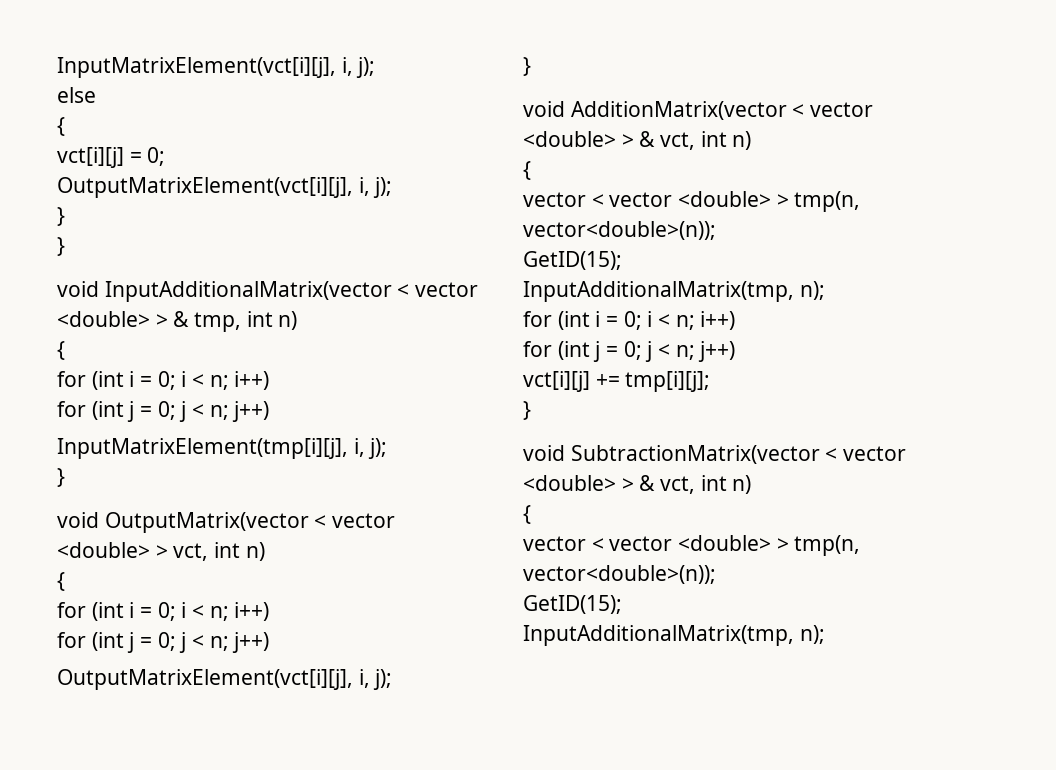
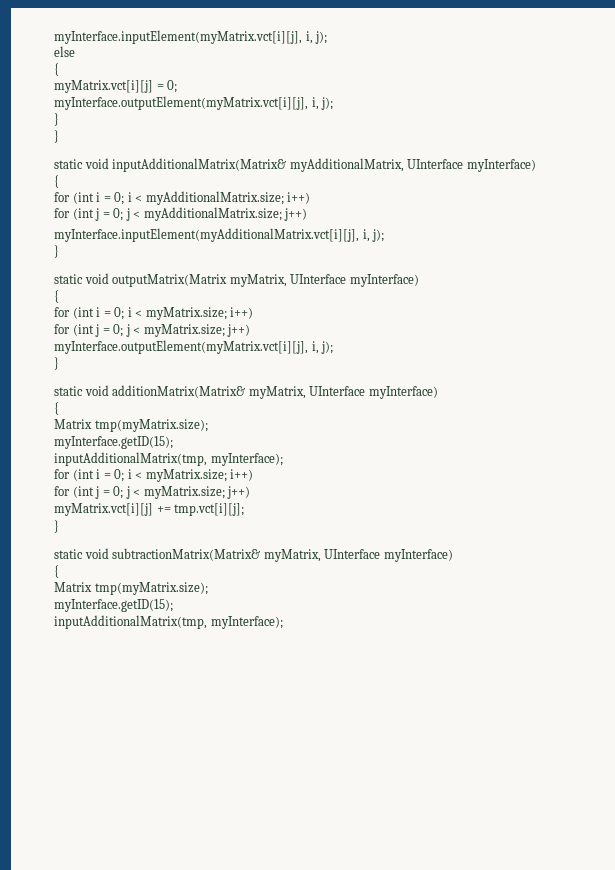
- InputMatrixElement(vct[i][j], i, j);
+ myInterface.inputElement(myMatrix.vct[i][j], i, j);
- vct[i][j] = 0;
- OutputMatrixElement(vct[i][j], i, j);
+ myMatrix.vct[i][j] = 0;
+ myInterface.outputElement(myMatrix.vct[i][j], i, j);
- void InputAdditionalMatrix(vector < vector <double> > & tmp, int n)
+ static void inputAdditionalMatrix(Matrix& myAdditionalMatrix, UInterface myInterface)
  {
- for (int i = 0; i < n; i++)
- for (int j = 0; j < n; j++)
- InputMatrixElement(tmp[i][j], i, j);
+ for (int i = 0; i < myAdditionalMatrix.size; i++)
+ for (int j = 0; j < myAdditionalMatrix.size; j++)
+ myInterface.inputElement(myAdditionalMatrix.vct[i][j], i, j);
  }
- void OutputMatrix(vector < vector <double> > vct, int n)
+ static void outputMatrix(Matrix myMatrix, UInterface myInterface)
  {
- for (int i = 0; i < n; i++)
- for (int j = 0; j < n; j++)
- OutputMatrixElement(vct[i][j], i, j);
+ for (int i = 0; i < myMatrix.size; i++)
+ for (int j = 0; j < myMatrix.size; j++)
+ myInterface.outputElement(myMatrix.vct[i][j], i, j);
  }
- void AdditionMatrix(vector < vector <double> > & vct, int n)
+ static void additionMatrix(Matrix& myMatrix, UInterface myInterface)
  {
- vector < vector <double> > tmp(n, vector<double>(n));
- GetID(15);
- InputAdditionalMatrix(tmp, n);
- for (int i = 0; i < n; i++)
- for (int j = 0; j < n; j++)
- vct[i][j] += tmp[i][j];
+ Matrix tmp(myMatrix.size);
+ myInterface.getID(15);
+ inputAdditionalMatrix(tmp, myInterface);
+ for (int i = 0; i < myMatrix.size; i++)
+ for (int j = 0; j < myMatrix.size; j++)
+ myMatrix.vct[i][j] += tmp.vct[i][j];
  }
- void SubtractionMatrix(vector < vector <double> > & vct, int n)
+ static void subtractionMatrix(Matrix& myMatrix, UInterface myInterface)
  {
- vector < vector <double> > tmp(n, vector<double>(n));
- GetID(15);
- InputAdditionalMatrix(tmp, n);
+ Matrix tmp(myMatrix.size);
+ myInterface.getID(15);
+ inputAdditionalMatrix(tmp, myInterface);

